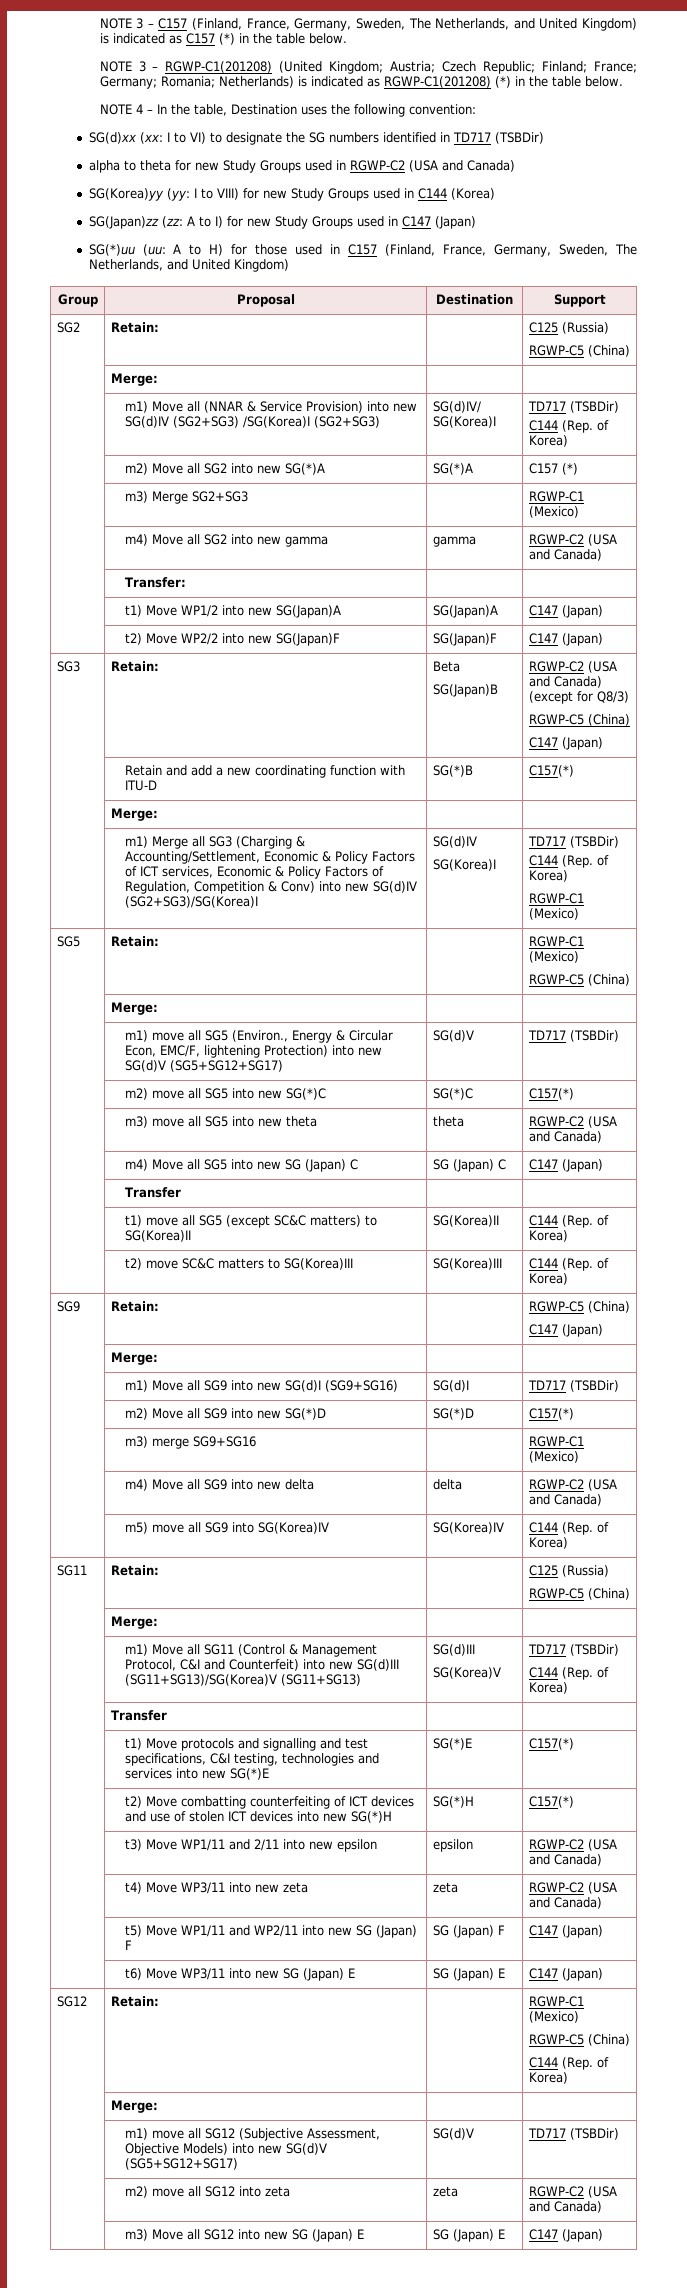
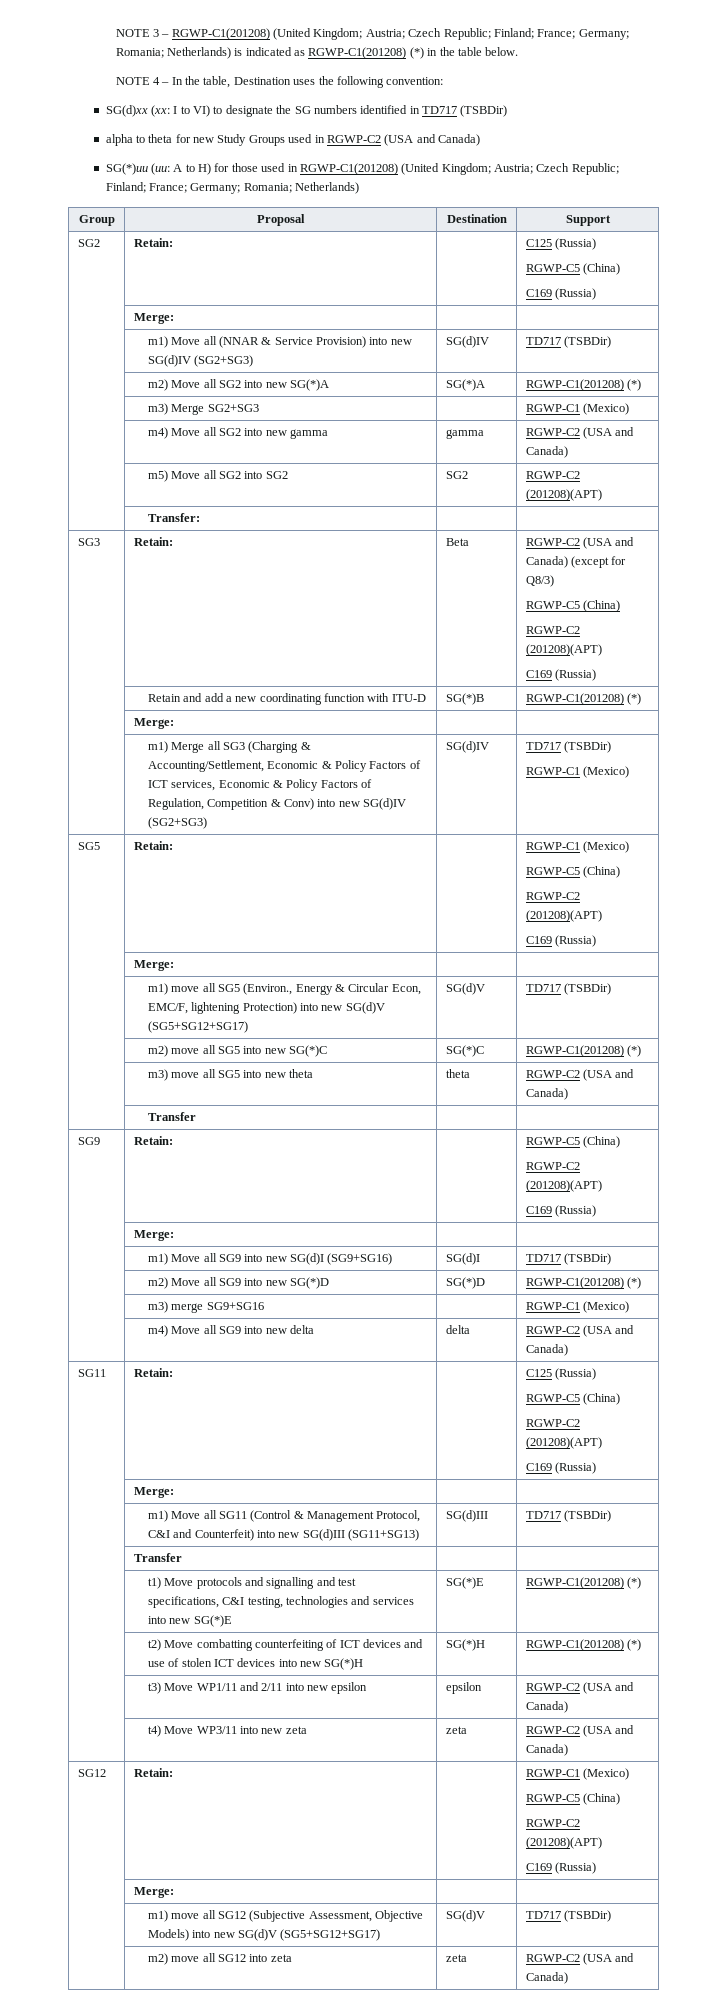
- NOTE 3 – C157 (Finland, France, Germany, Sweden, The Netherlands, and United Kingdom) is indicated as C157 (*) in the table below.
- SG(Korea)yy (yy: I to VIII) for new Study Groups used in C144 (Korea)
- SG(Japan)zz (zz: A to I) for new Study Groups used in C147 (Japan)
- SG(*)uu (uu: A to H) for those used in C157 (Finland, France, Germany, Sweden, The Netherlands, and United Kingdom)
+ SG(*)uu (uu: A to H) for those used in RGWP-C1(201208) (United Kingdom; Austria; Czech Republic; Finland; France; Germany; Romania; Netherlands)
  SG2 | Retain: | | С125 (Russia)
  RGWP-C5 (China)
+ C169 (Russia)
- | m1) Move all (NNAR & Service Provision) into new SG(d)IV (SG2+SG3) /SG(Korea)I (SG2+SG3) | SG(d)IV/ SG(Korea)I | TD717 (TSBDir)
- C144 (Rep. of Korea)
+ | m1) Move all (NNAR & Service Provision) into new SG(d)IV (SG2+SG3) | SG(d)IV | TD717 (TSBDir)
- | m2) Move all SG2 into new SG(*)A | SG(*)A | C157 (*)
+ | m2) Move all SG2 into new SG(*)A | SG(*)A | RGWP-C1(201208) (*)
+ | m5) Move all SG2 into SG2 | SG2 | RGWP-C2 (201208)(APT)
  | Transfer: | |
- | t1) Move WP1/2 into new SG(Japan)A | SG(Japan)A | C147 (Japan)
- | t2) Move WP2/2 into new SG(Japan)F | SG(Japan)F | C147 (Japan)
- SG3 | Retain: | Beta
- SG(Japan)B | RGWP-C2 (USA and Canada) (except for Q8/3)
+ SG3 | Retain: | Beta | RGWP-C2 (USA and Canada) (except for Q8/3)
  RGWP-C5 (China)
- C147 (Japan)
+ RGWP-C2 (201208)(APT)
+ C169 (Russia)
- | Retain and add a new coordinating function with ITU-D | SG(*)B | C157(*)
+ | Retain and add a new coordinating function with ITU-D | SG(*)B | RGWP-C1(201208) (*)
- | m1) Merge all SG3 (Charging & Accounting/Settlement, Economic & Policy Factors of ICT services, Economic & Policy Factors of Regulation, Competition & Conv) into new SG(d)IV (SG2+SG3)/SG(Korea)I | SG(d)IV
- SG(Korea)I | TD717 (TSBDir)
- C144 (Rep. of Korea)
+ | m1) Merge all SG3 (Charging & Accounting/Settlement, Economic & Policy Factors of ICT services, Economic & Policy Factors of Regulation, Competition & Conv) into new SG(d)IV (SG2+SG3) | SG(d)IV | TD717 (TSBDir)
  SG5 | Retain: | | RGWP-C1 (Mexico)
  RGWP-C5 (China)
+ RGWP-C2 (201208)(APT)
+ C169 (Russia)
- | m2) move all SG5 into new SG(*)C | SG(*)C | C157(*)
+ | m2) move all SG5 into new SG(*)C | SG(*)C | RGWP-C1(201208) (*)
  | m3) move all SG5 into new theta | theta | RGWP-C2 (USA and Canada)
- | m4) Move all SG5 into new SG (Japan) C | SG (Japan) C | C147 (Japan)
  | Transfer | |
- | t1) move all SG5 (except SC&C matters) to SG(Korea)II | SG(Korea)II | C144 (Rep. of Korea)
- | t2) move SC&C matters to SG(Korea)III | SG(Korea)III | C144 (Rep. of Korea)
  SG9 | Retain: | | RGWP-C5 (China)
- C147 (Japan)
+ RGWP-C2 (201208)(APT)
+ C169 (Russia)
- | m2) Move all SG9 into new SG(*)D | SG(*)D | C157(*)
+ | m2) Move all SG9 into new SG(*)D | SG(*)D | RGWP-C1(201208) (*)
- | m5) move all SG9 into SG(Korea)IV | SG(Korea)IV | C144 (Rep. of Korea)
  SG11 | Retain: | | С125 (Russia)
  RGWP-C5 (China)
+ RGWP-C2 (201208)(APT)
+ C169 (Russia)
- | m1) Move all SG11 (Control & Management Protocol, C&I and Counterfeit) into new SG(d)III (SG11+SG13)/SG(Korea)V (SG11+SG13) | SG(d)III
- SG(Korea)V | TD717 (TSBDir)
- C144 (Rep. of Korea)
+ | m1) Move all SG11 (Control & Management Protocol, C&I and Counterfeit) into new SG(d)III (SG11+SG13) | SG(d)III | TD717 (TSBDir)
- | t1) Move protocols and signalling and test specifications, C&I testing, technologies and services into new SG(*)E | SG(*)E | C157(*)
+ | t1) Move protocols and signalling and test specifications, C&I testing, technologies and services into new SG(*)E | SG(*)E | RGWP-C1(201208) (*)
- | t2) Move combatting counterfeiting of ICT devices and use of stolen ICT devices into new SG(*)H | SG(*)H | C157(*)
+ | t2) Move combatting counterfeiting of ICT devices and use of stolen ICT devices into new SG(*)H | SG(*)H | RGWP-C1(201208) (*)
- | t5) Move WP1/11 and WP2/11 into new SG (Japan) F | SG (Japan) F | C147 (Japan)
- | t6) Move WP3/11 into new SG (Japan) E | SG (Japan) E | C147 (Japan)
  SG12 | Retain: | | RGWP-C1 (Mexico)
  RGWP-C5 (China)
- C144 (Rep. of Korea)
+ RGWP-C2 (201208)(APT)
+ C169 (Russia)
- | m3) Move all SG12 into new SG (Japan) E | SG (Japan) E | C147 (Japan)

